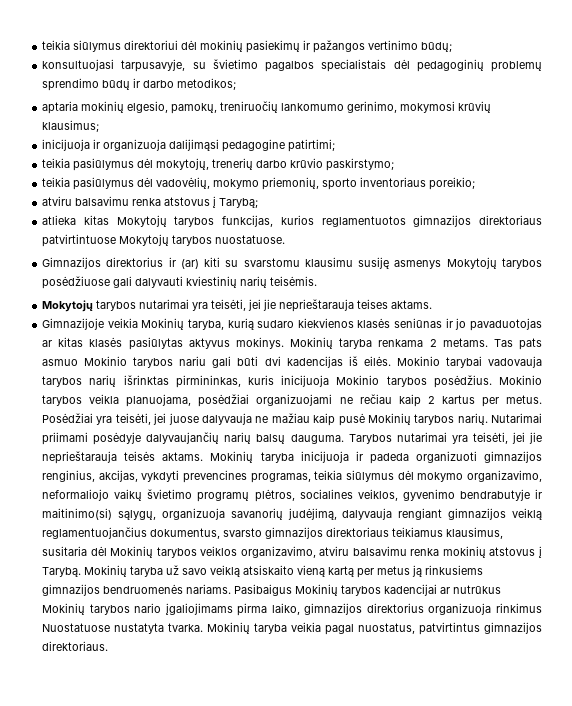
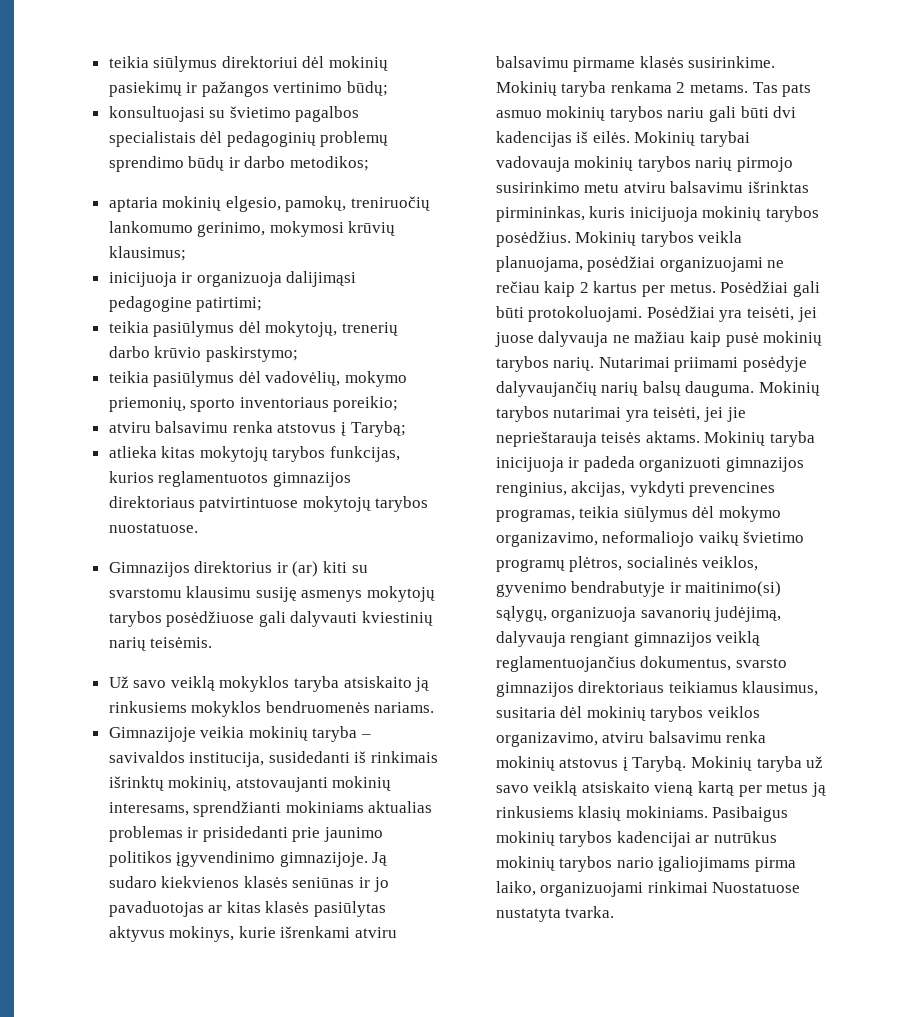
- konsultuojasi tarpusavyje, su švietimo pagalbos specialistais dėl pedagoginių problemų sprendimo būdų ir darbo metodikos;
+ konsultuojasi su švietimo pagalbos specialistais dėl pedagoginių problemų sprendimo būdų ir darbo metodikos;
- atlieka kitas Mokytojų tarybos funkcijas, kurios reglamentuotos gimnazijos direktoriaus patvirtintuose Mokytojų tarybos nuostatuose.
+ atlieka kitas mokytojų tarybos funkcijas, kurios reglamentuotos gimnazijos direktoriaus patvirtintuose mokytojų tarybos nuostatuose.
- Gimnazijos direktorius ir (ar) kiti su svarstomu klausimu susiję asmenys Mokytojų tarybos posėdžiuose gali dalyvauti kviestinių narių teisėmis.
+ Gimnazijos direktorius ir (ar) kiti su svarstomu klausimu susiję asmenys mokytojų tarybos posėdžiuose gali dalyvauti kviestinių narių teisėmis.
- Mokytojų tarybos nutarimai yra teisėti, jei jie neprieštarauja teises aktams.
- Gimnazijoje veikia Mokinių taryba, kurią sudaro kiekvienos klasės seniūnas ir jo pavaduotojas ar kitas klasės pasiūlytas aktyvus mokinys.
+ Už savo veiklą mokyklos taryba atsiskaito ją rinkusiems mokyklos bendruomenės nariams.
+ Gimnazijoje veikia mokinių taryba – savivaldos institucija, susidedanti iš rinkimais išrinktų mokinių, atstovaujanti mokinių interesams, sprendžianti mokiniams aktualias problemas ir prisidedanti prie jaunimo politikos įgyvendinimo gimnazijoje. Ją sudaro kiekvienos klasės seniūnas ir jo pavaduotojas ar kitas klasės pasiūlytas aktyvus mokinys, kurie išrenkami atviru balsavimu pirmame klasės susirinkime.
- Tas pats asmuo Mokinio tarybos nariu gali būti dvi kadencijas iš eilės.
+ Tas pats asmuo mokinių tarybos nariu gali būti dvi kadencijas iš eilės.
- Mokinio tarybai vadovauja tarybos narių išrinktas pirmininkas, kuris inicijuoja Mokinio tarybos posėdžius.
+ Mokinių tarybai vadovauja mokinių tarybos narių pirmojo susirinkimo metu atviru balsavimu išrinktas pirmininkas, kuris inicijuoja mokinių tarybos posėdžius.
- Mokinio tarybos veikla planuojama, posėdžiai organizuojami ne rečiau kaip 2 kartus per metus.
+ Mokinių tarybos veikla planuojama, posėdžiai organizuojami ne rečiau kaip 2 kartus per metus.
- Posėdžiai yra teisėti, jei juose dalyvauja ne mažiau kaip pusė Mokinių tarybos narių.
+ Posėdžiai gali būti protokoluojami. Posėdžiai yra teisėti, jei juose dalyvauja ne mažiau kaip pusė mokinių tarybos narių.
- Tarybos nutarimai yra teisėti, jei jie neprieštarauja teisės aktams.
+ Mokinių tarybos nutarimai yra teisėti, jei jie neprieštarauja teisės aktams.
- Mokinių taryba inicijuoja ir padeda organizuoti gimnazijos renginius, akcijas, vykdyti prevencines programas, teikia siūlymus dėl mokymo organizavimo, neformaliojo vaikų švietimo programų plėtros, socialines veiklos, gyvenimo bendrabutyje ir maitinimo(si) sąlygų, organizuoja savanorių judėjimą, dalyvauja rengiant gimnazijos veiklą reglamentuojančius dokumentus, svarsto gimnazijos direktoriaus teikiamus klausimus, susitaria dėl Mokinių tarybos veiklos organizavimo, atviru balsavimu renka mokinių atstovus į Tarybą.
+ Mokinių taryba inicijuoja ir padeda organizuoti gimnazijos renginius, akcijas, vykdyti prevencines programas, teikia siūlymus dėl mokymo organizavimo, neformaliojo vaikų švietimo programų plėtros, socialinės veiklos, gyvenimo bendrabutyje ir maitinimo(si) sąlygų, organizuoja savanorių judėjimą, dalyvauja rengiant gimnazijos veiklą reglamentuojančius dokumentus, svarsto gimnazijos direktoriaus teikiamus klausimus, susitaria dėl mokinių tarybos veiklos organizavimo, atviru balsavimu renka mokinių atstovus į Tarybą.
- Mokinių taryba už savo veiklą atsiskaito vieną kartą per metus ją rinkusiems gimnazijos bendruomenės nariams. Pasibaigus Mokinių tarybos kadencijai ar nutrūkus Mokinių tarybos nario įgaliojimams pirma laiko, gimnazijos direktorius organizuoja rinkimus Nuostatuose nustatyta tvarka. Mokinių taryba veikia pagal nuostatus, patvirtintus gimnazijos direktoriaus.
+ Mokinių taryba už savo veiklą atsiskaito vieną kartą per metus ją rinkusiems klasių mokiniams. Pasibaigus mokinių tarybos kadencijai ar nutrūkus mokinių tarybos nario įgaliojimams pirma laiko, organizuojami rinkimai Nuostatuose nustatyta tvarka.

